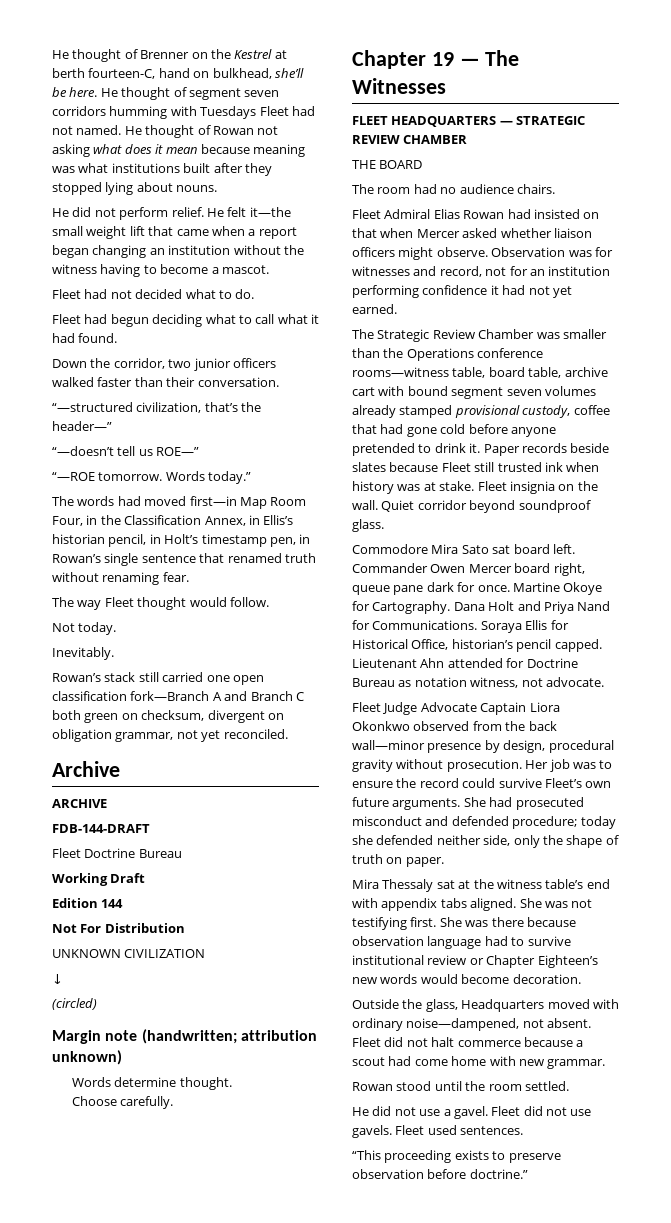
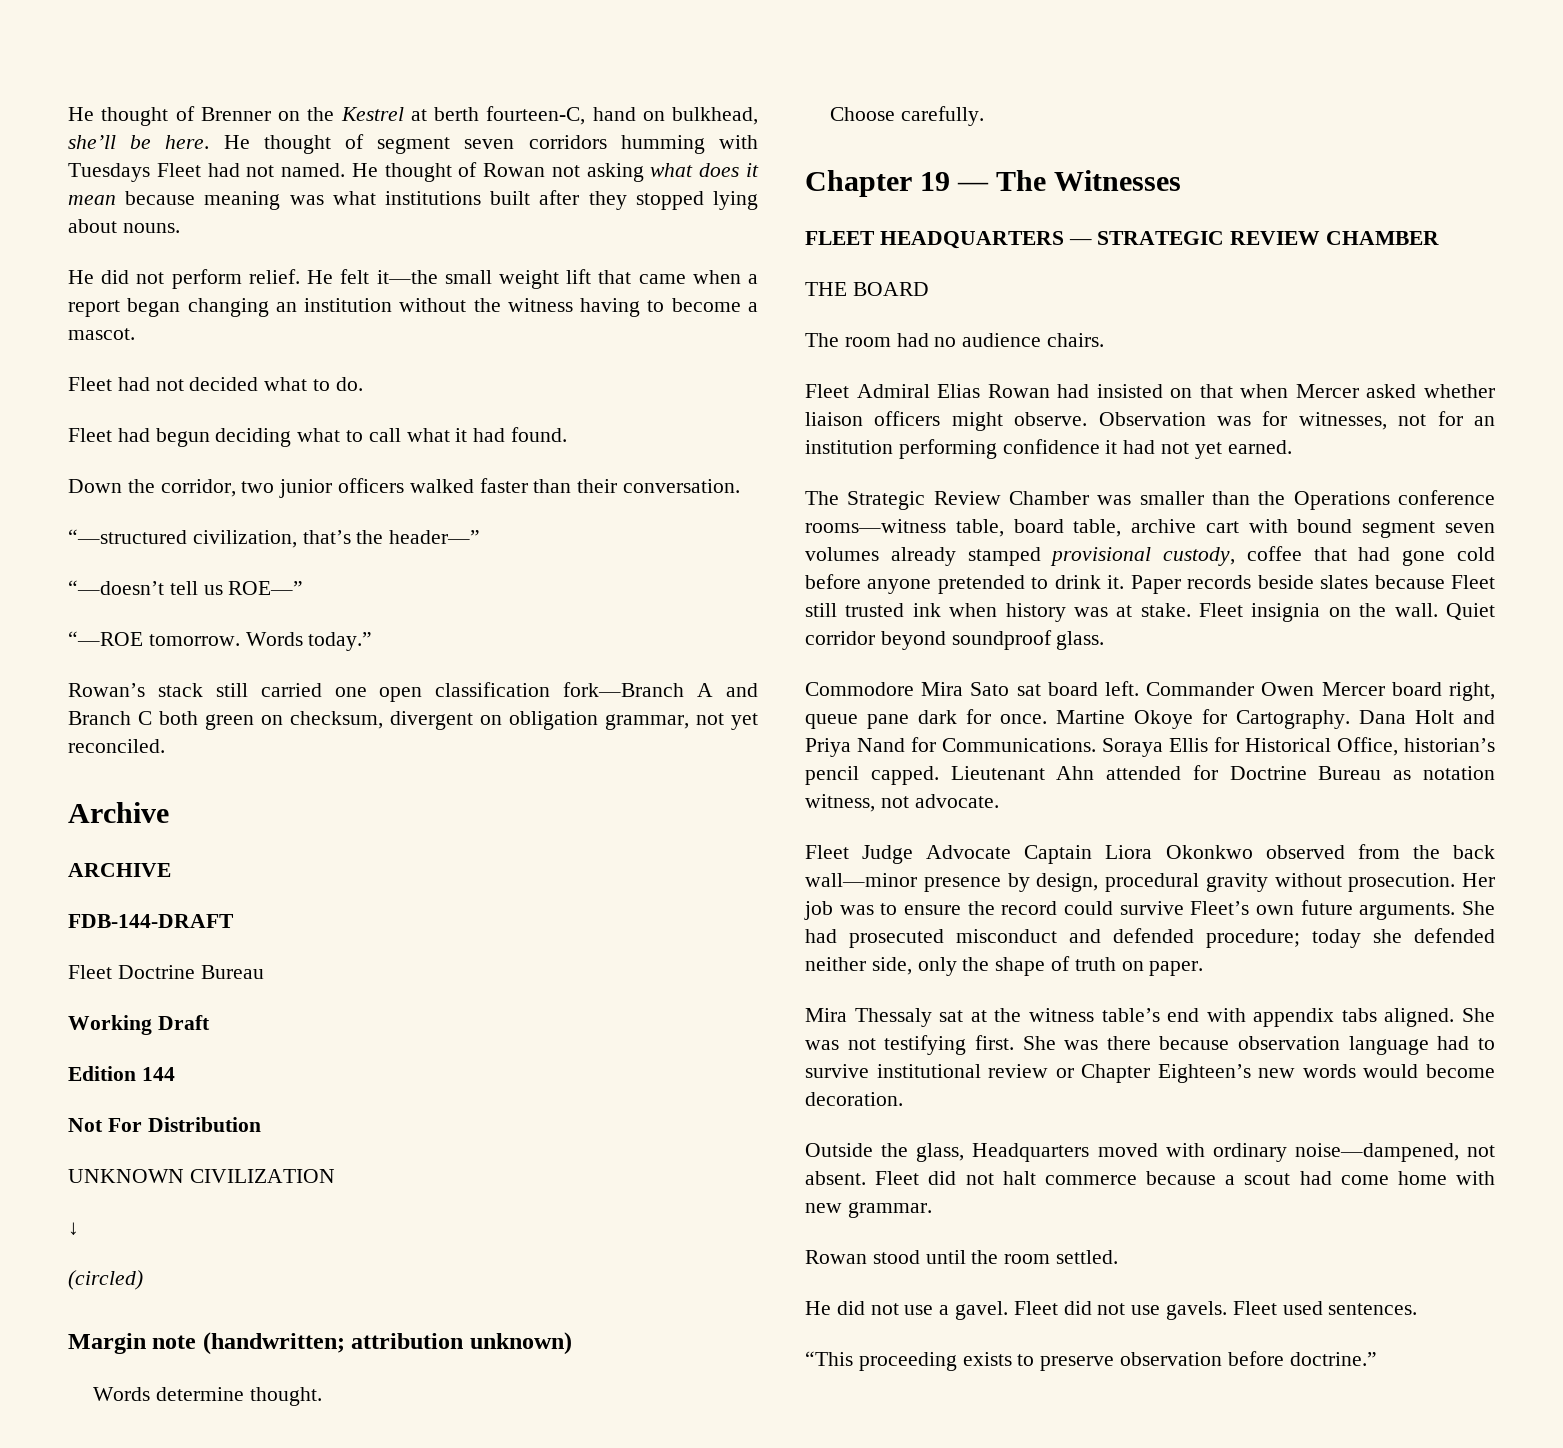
- The words had moved first—in Map Room Four, in the Classification Annex, in Ellis’s historian pencil, in Holt’s timestamp pen, in Rowan’s single sentence that renamed truth without renaming fear.
- The way Fleet thought would follow.
- Not today.
- Inevitably.
- Observation was for witnesses and record, not for an institution performing confidence it had not yet earned.
+ Observation was for witnesses, not for an institution performing confidence it had not yet earned.

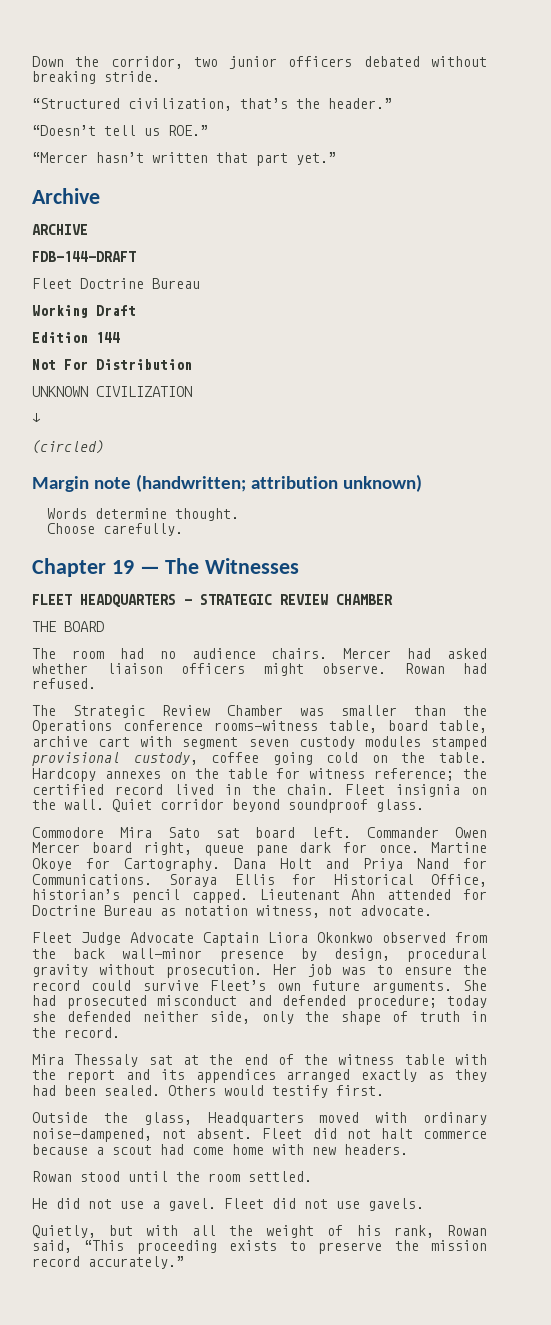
- He thought of Brenner on the Kestrel at berth fourteen-C, hand on bulkhead, she’ll be here. He thought of segment seven corridors humming with Tuesdays Fleet had not named. He thought of Rowan not asking what does it mean because meaning was what institutions built after they stopped lying about nouns.
- He did not perform relief. He felt it—the small weight lift that came when a report began changing an institution without the witness having to become a mascot.
- Fleet had not decided what to do.
- Fleet had begun deciding what to call what it had found.
- Down the corridor, two junior officers walked faster than their conversation.
- “—structured civilization, that’s the header—”
- “—doesn’t tell us ROE—”
- “—ROE tomorrow. Words today.”
- Rowan’s stack still carried one open classification fork—Branch A and Branch C both green on checksum, divergent on obligation grammar, not yet reconciled.
+ Down the corridor, two junior officers debated without breaking stride.
+ “Structured civilization, that’s the header.”
+ “Doesn’t tell us ROE.”
+ “Mercer hasn’t written that part yet.”
- The room had no audience chairs.
- Fleet Admiral Elias Rowan had insisted on that when Mercer asked whether liaison officers might observe.
+ The room had no audience chairs. Mercer had asked whether liaison officers might observe.
- Observation was for witnesses, not for an institution performing confidence it had not yet earned.
+ Rowan had refused.
- The Strategic Review Chamber was smaller than the Operations conference rooms—witness table, board table, archive cart with bound segment seven volumes already stamped provisional custody, coffee that had gone cold before anyone pretended to drink it. Paper records beside slates because Fleet still trusted ink when history was at stake.
+ The Strategic Review Chamber was smaller than the Operations conference rooms—witness table, board table, archive cart with segment seven custody modules stamped provisional custody, coffee going cold on the table. Hardcopy annexes on the table for witness reference; the certified record lived in the chain.
- She had prosecuted misconduct and defended procedure; today she defended neither side, only the shape of truth on paper.
+ She had prosecuted misconduct and defended procedure; today she defended neither side, only the shape of truth in the record.
- Mira Thessaly sat at the witness table’s end with appendix tabs aligned. She was not testifying first. She was there because observation language had to survive institutional review or Chapter Eighteen’s new words would become decoration.
+ Mira Thessaly sat at the end of the witness table with the report and its appendices arranged exactly as they had been sealed. Others would testify first.
- Fleet did not halt commerce because a scout had come home with new grammar.
+ Fleet did not halt commerce because a scout had come home with new headers.
- Fleet did not use gavels. Fleet used sentences.
- “This proceeding exists to preserve observation before doctrine.”
+ Fleet did not use gavels.
+ Quietly, but with all the weight of his rank, Rowan said, “This proceeding exists to preserve the mission record accurately.”

